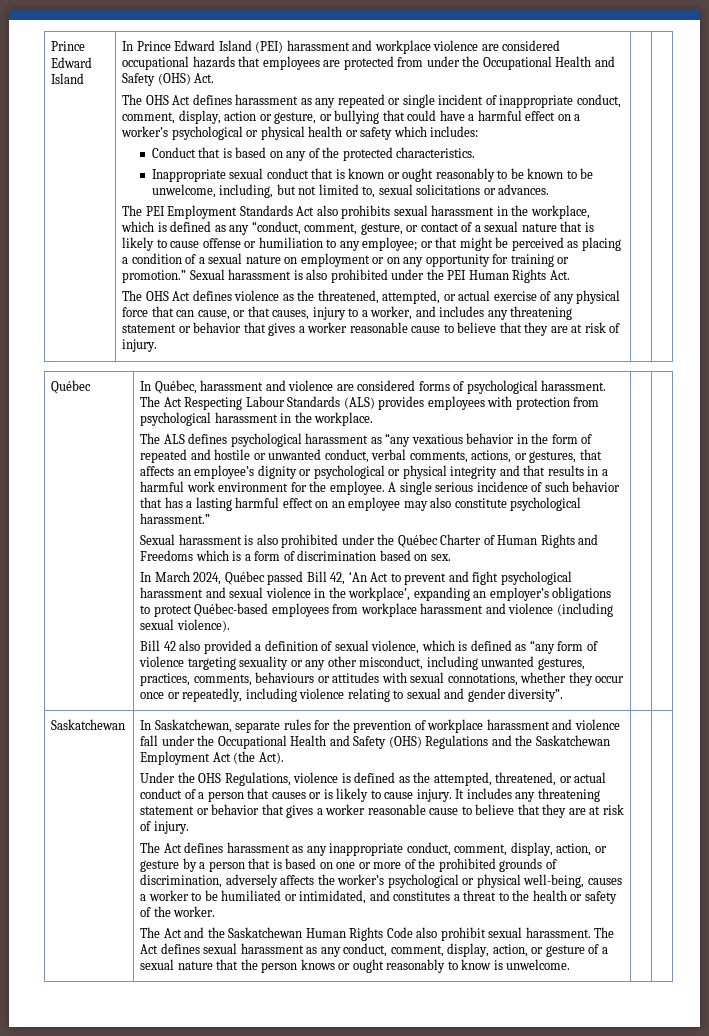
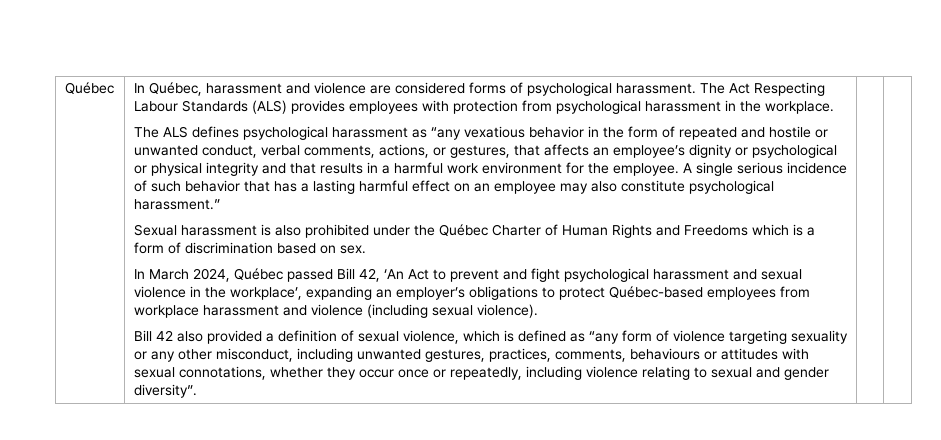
- Prince Edward Island | In Prince Edward Island (PEI) harassment and workplace violence are considered occupational hazards that employees are protected from under the Occupational Health and Safety (OHS) Act.
- The OHS Act defines harassment as any repeated or single incident of inappropriate conduct, comment, display, action or gesture, or bullying that could have a harmful effect on a worker’s psychological or physical health or safety which includes:
- Conduct that is based on any of the protected characteristics.
- Inappropriate sexual conduct that is known or ought reasonably to be known to be unwelcome, including, but not limited to, sexual solicitations or advances.
- The PEI Employment Standards Act also prohibits sexual harassment in the workplace, which is defined as any “conduct, comment, gesture, or contact of a sexual nature that is likely to cause offense or humiliation to any employee; or that might be perceived as placing a condition of a sexual nature on employment or on any opportunity for training or promotion.” Sexual harassment is also prohibited under the PEI Human Rights Act.
- The OHS Act defines violence as the threatened, attempted, or actual exercise of any physical force that can cause, or that causes, injury to a worker, and includes any threatening statement or behavior that gives a worker reasonable cause to believe that they are at risk of injury.
- Saskatchewan | In Saskatchewan, separate rules for the prevention of workplace harassment and violence fall under the Occupational Health and Safety (OHS) Regulations and the Saskatchewan Employment Act (the Act).
- Under the OHS Regulations, violence is defined as the attempted, threatened, or actual conduct of a person that causes or is likely to cause injury. It includes any threatening statement or behavior that gives a worker reasonable cause to believe that they are at risk of injury.
- The Act defines harassment as any inappropriate conduct, comment, display, action, or gesture by a person that is based on one or more of the prohibited grounds of discrimination, adversely affects the worker’s psychological or physical well-being, causes a worker to be humiliated or intimidated, and constitutes a threat to the health or safety of the worker.
- The Act and the Saskatchewan Human Rights Code also prohibit sexual harassment. The Act defines sexual harassment as any conduct, comment, display, action, or gesture of a sexual nature that the person knows or ought reasonably to know is unwelcome.

